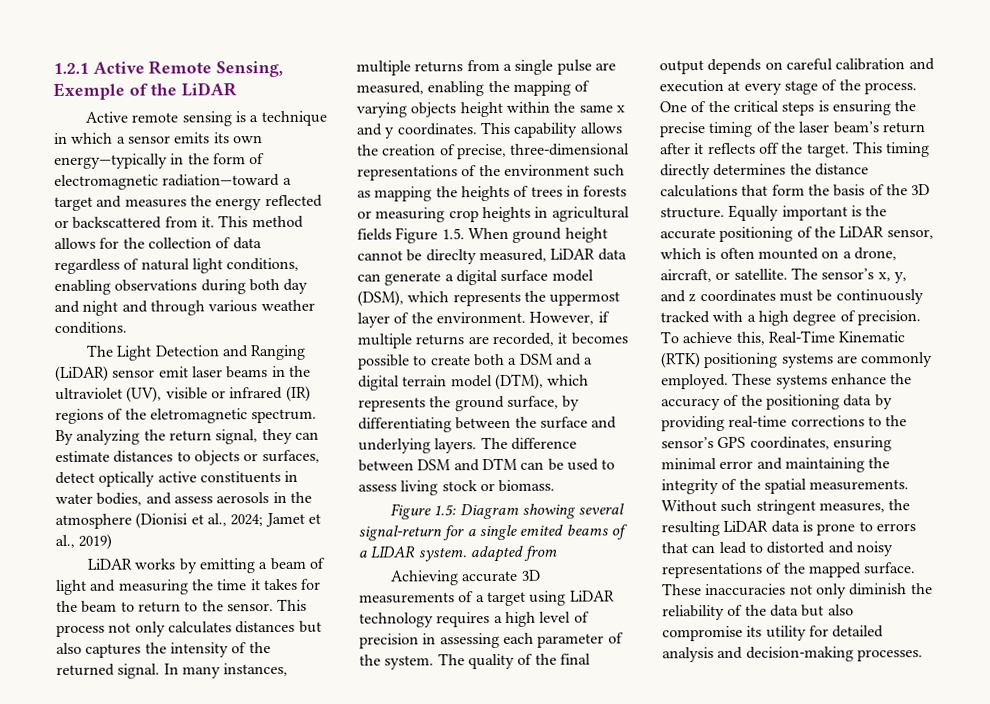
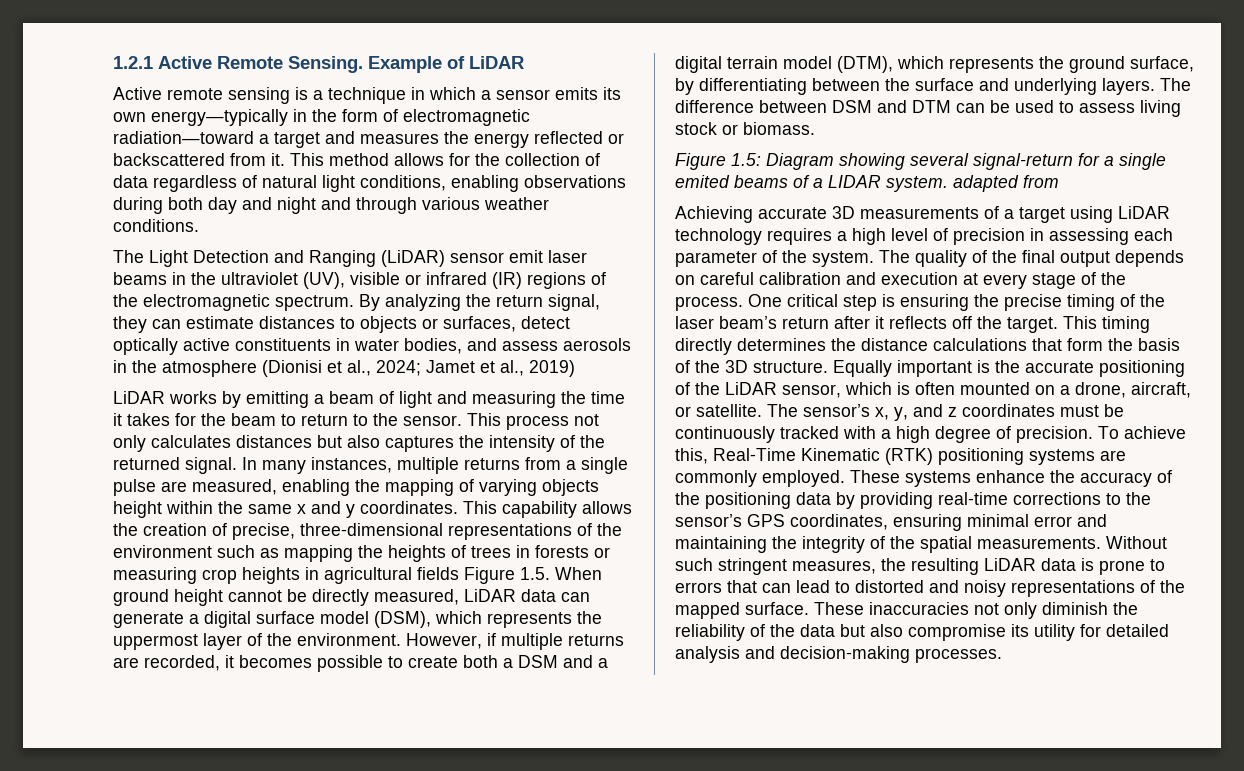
- 1.2.1 Active Remote Sensing, Exemple of the LiDAR
+ 1.2.1 Active Remote Sensing. Example of LiDAR
- The Light Detection and Ranging (LiDAR) sensor emit laser beams in the ultraviolet (UV), visible or infrared (IR) regions of the eletromagnetic spectrum.
+ The Light Detection and Ranging (LiDAR) sensor emit laser beams in the ultraviolet (UV), visible or infrared (IR) regions of the electromagnetic spectrum.
- This capability allows the creation of precise, three-dimensional representations of the environment such as mapping the heights of trees in forests or measuring crop heights in agricultural fields Figure 1.5. When ground height cannot be direclty measured, LiDAR data can generate a digital surface model (DSM), which represents the uppermost layer of the environment.
+ This capability allows the creation of precise, three-dimensional representations of the environment such as mapping the heights of trees in forests or measuring crop heights in agricultural fields Figure 1.5. When ground height cannot be directly measured, LiDAR data can generate a digital surface model (DSM), which represents the uppermost layer of the environment.
- One of the critical steps is ensuring the precise timing of the laser beam’s return after it reflects off the target.
+ One critical step is ensuring the precise timing of the laser beam’s return after it reflects off the target.

